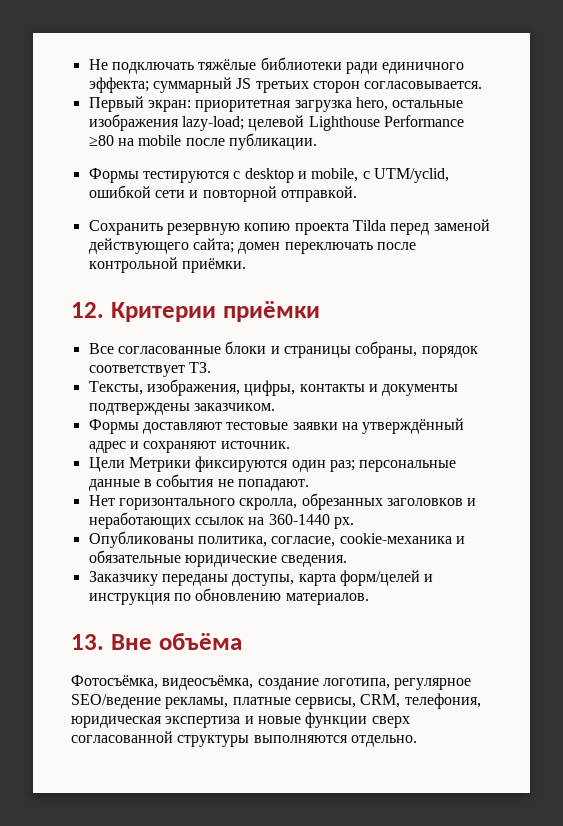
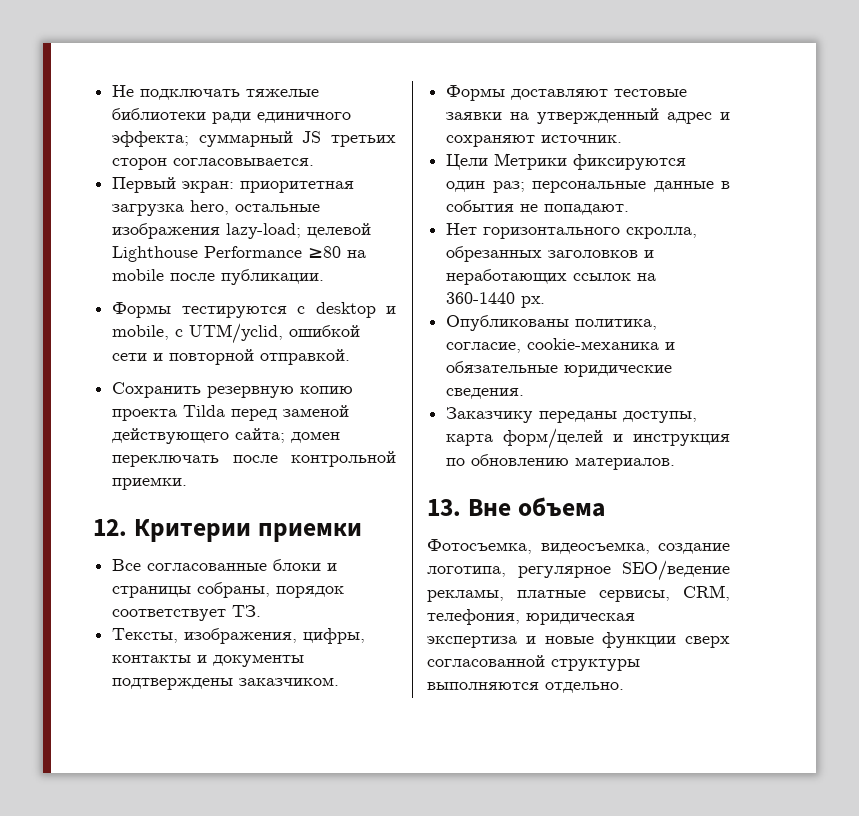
- Не подключать тяжёлые библиотеки ради единичного эффекта; суммарный JS третьих сторон согласовывается.
+ Не подключать тяжелые библиотеки ради единичного эффекта; суммарный JS третьих сторон согласовывается.
- Сохранить резервную копию проекта Tilda перед заменой действующего сайта; домен переключать после контрольной приёмки.
+ Сохранить резервную копию проекта Tilda перед заменой действующего сайта; домен переключать после контрольной приемки.
- 12. Критерии приёмки
+ 12. Критерии приемки
- Формы доставляют тестовые заявки на утверждённый адрес и сохраняют источник.
+ Формы доставляют тестовые заявки на утвержденный адрес и сохраняют источник.
- 13. Вне объёма
- Фотосъёмка, видеосъёмка, создание логотипа, регулярное SEO/ведение рекламы, платные сервисы, CRM, телефония, юридическая экспертиза и новые функции сверх согласованной структуры выполняются отдельно.
+ 13. Вне объема
+ Фотосъемка, видеосъемка, создание логотипа, регулярное SEO/ведение рекламы, платные сервисы, CRM, телефония, юридическая экспертиза и новые функции сверх согласованной структуры выполняются отдельно.

